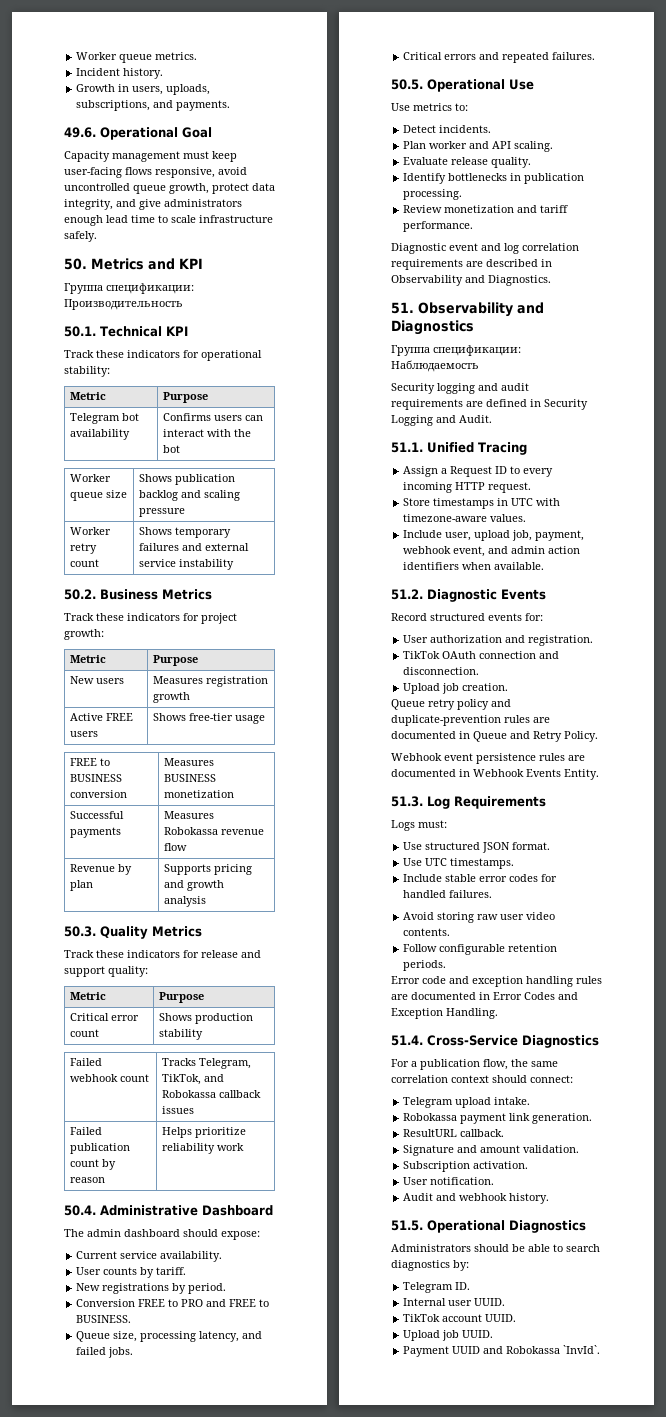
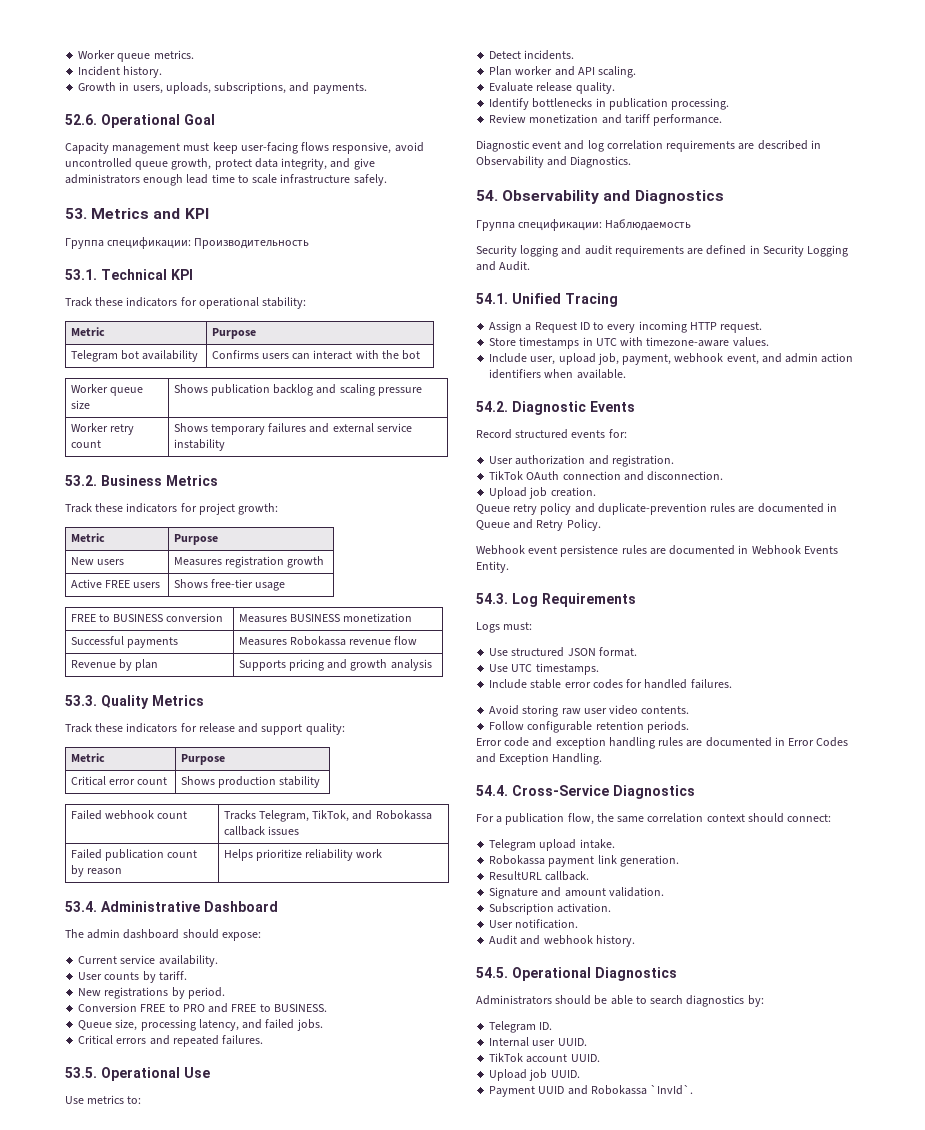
- 49.6. Operational Goal
+ 52.6. Operational Goal
- 50. Metrics and KPI
+ 53. Metrics and KPI
- 50.1. Technical KPI
+ 53.1. Technical KPI
- 50.2. Business Metrics
+ 53.2. Business Metrics
- 50.3. Quality Metrics
+ 53.3. Quality Metrics
- 50.4. Administrative Dashboard
+ 53.4. Administrative Dashboard
- 50.5. Operational Use
+ 53.5. Operational Use
- 51. Observability and Diagnostics
+ 54. Observability and Diagnostics
- 51.1. Unified Tracing
+ 54.1. Unified Tracing
- 51.2. Diagnostic Events
+ 54.2. Diagnostic Events
- 51.3. Log Requirements
+ 54.3. Log Requirements
- 51.4. Cross-Service Diagnostics
+ 54.4. Cross-Service Diagnostics
- 51.5. Operational Diagnostics
+ 54.5. Operational Diagnostics

